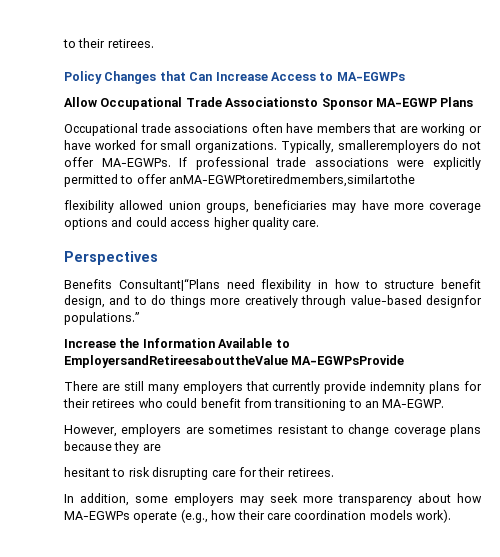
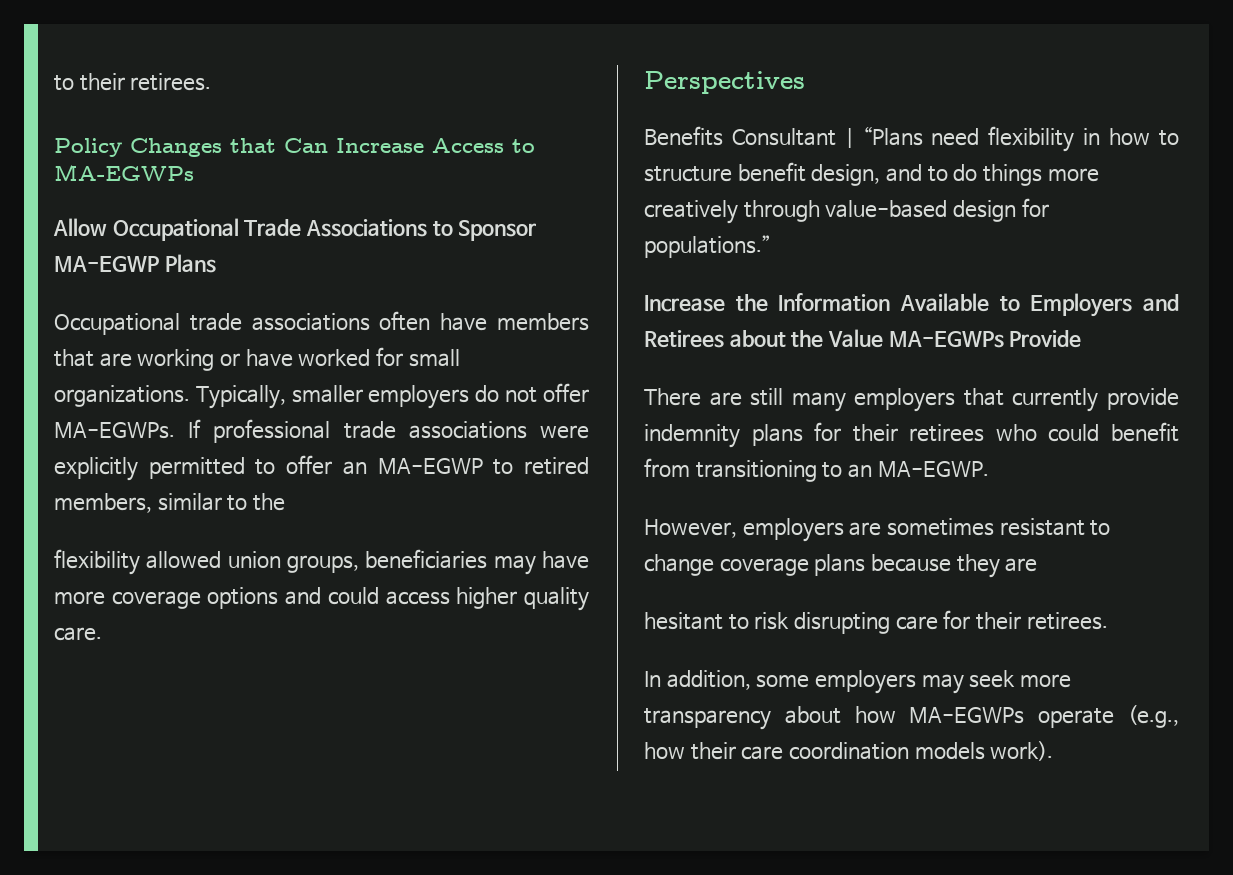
- Allow Occupational Trade Associationsto Sponsor MA-EGWP Plans
+ Allow Occupational Trade Associations to Sponsor MA-EGWP Plans
- Typically, smalleremployers do not offer MA-EGWPs.
+ Typically, smaller employers do not offer MA-EGWPs.
- If professional trade associations were explicitly permitted to offer anMA-EGWPtoretiredmembers,similartothe
+ If professional trade associations were explicitly permitted to offer an MA-EGWP to retired members, similar to the
- Benefits Consultant|“Plans need flexibility in how to structure benefit design, and to do things more creatively through value-based designfor populations.”
+ Benefits Consultant | “Plans need flexibility in how to structure benefit design, and to do things more creatively through value-based design for populations.”
- Increase the Information Available to EmployersandRetireesabouttheValue MA-EGWPsProvide
+ Increase the Information Available to Employers and Retirees about the Value MA-EGWPs Provide

